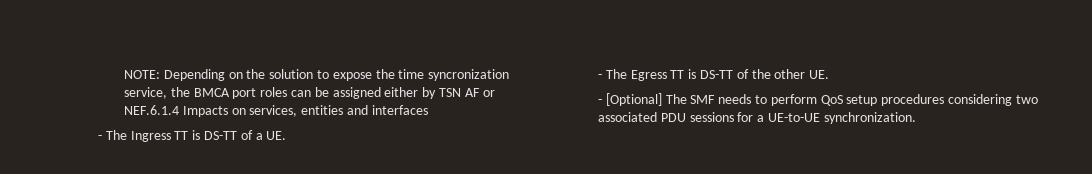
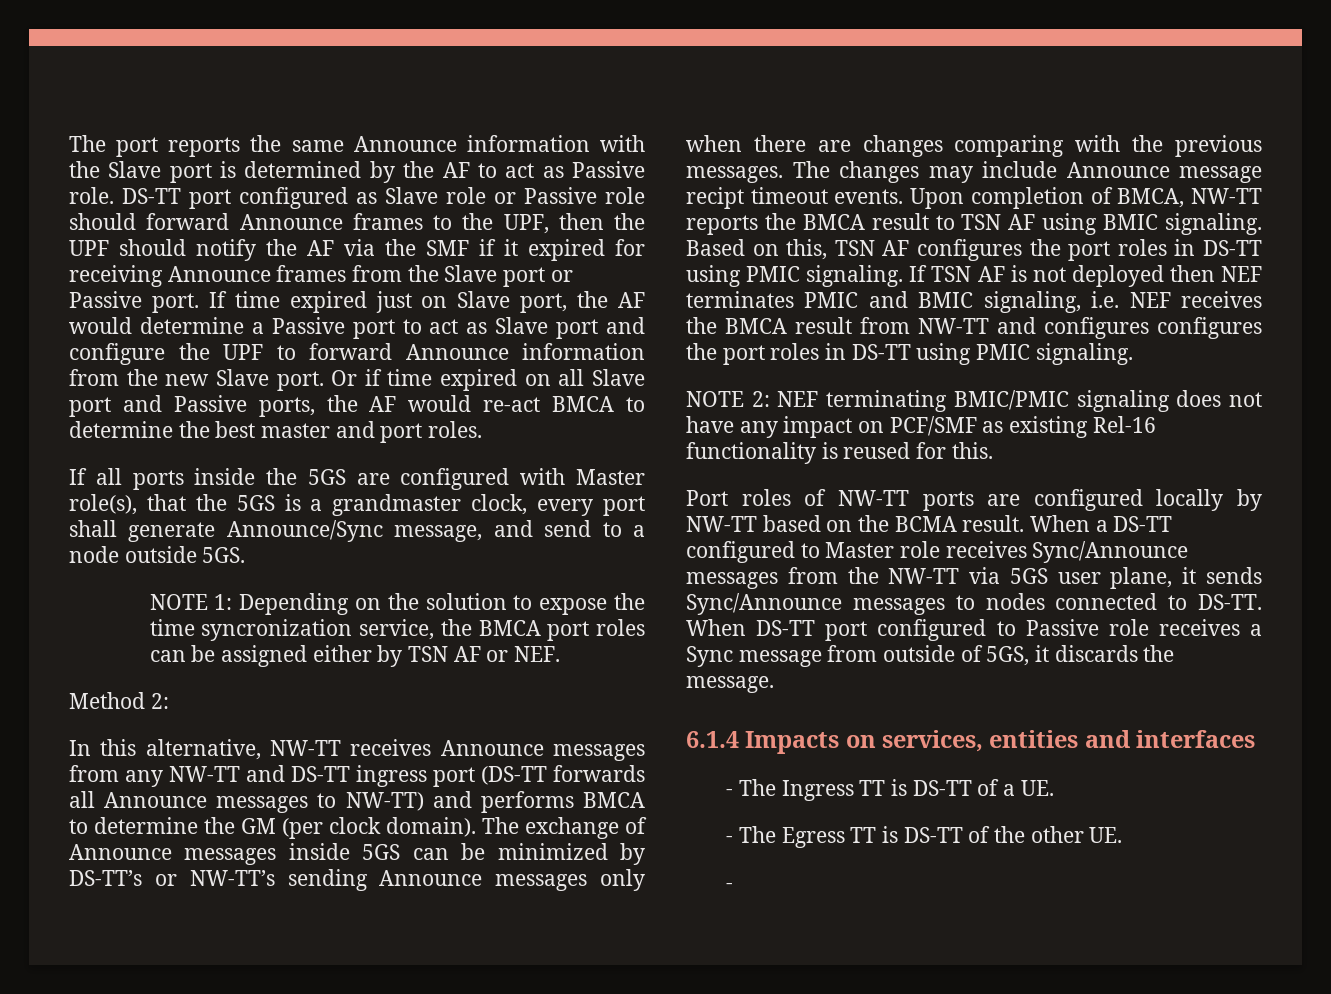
- NOTE: Depending on the solution to expose the time syncronization service, the BMCA port roles can be assigned either by TSN AF or NEF.6.1.4 Impacts on services, entities and interfaces
+ The port reports the same Announce information with the Slave port is determined by the AF to act as Passive role. DS-TT port configured as Slave role or Passive role should forward Announce frames to the UPF, then the UPF should notify the AF via the SMF if it expired for receiving Announce frames from the Slave port or Passive port. If time expired just on Slave port, the AF would determine a Passive port to act as Slave port and configure the UPF to forward Announce information from the new Slave port. Or if time expired on all Slave port and Passive ports, the AF would re-act BMCA to determine the best master and port roles.
+ If all ports inside the 5GS are configured with Master role(s), that the 5GS is a grandmaster clock, every port shall generate Announce/Sync message, and send to a node outside 5GS.
+ NOTE 1: Depending on the solution to expose the time syncronization service, the BMCA port roles can be assigned either by TSN AF or NEF.
+ Method 2:
+ In this alternative, NW-TT receives Announce messages from any NW-TT and DS-TT ingress port (DS-TT forwards all Announce messages to NW-TT) and performs BMCA to determine the GM (per clock domain). The exchange of Announce messages inside 5GS can be minimized by DS-TT’s or NW-TT’s sending Announce messages only when there are changes comparing with the previous messages. The changes may include Announce message recipt timeout events. Upon completion of BMCA, NW-TT reports the BMCA result to TSN AF using BMIC signaling. Based on this, TSN AF configures the port roles in DS-TT using PMIC signaling. If TSN AF is not deployed then NEF terminates PMIC and BMIC signaling, i.e. NEF receives the BMCA result from NW-TT and configures configures the port roles in DS-TT using PMIC signaling.
+ NOTE 2: NEF terminating BMIC/PMIC signaling does not have any impact on PCF/SMF as existing Rel-16 functionality is reused for this.
+ Port roles of NW-TT ports are configured locally by NW-TT based on the BCMA result. When a DS-TT configured to Master role receives Sync/Announce messages from the NW-TT via 5GS user plane, it sends Sync/Announce messages to nodes connected to DS-TT. When DS-TT port configured to Passive role receives a Sync message from outside of 5GS, it discards the message.
+ 6.1.4 Impacts on services, entities and interfaces
  - The Egress TT is DS-TT of the other UE.
- - [Optional] The SMF needs to perform QoS setup procedures considering two associated PDU sessions for a UE-to-UE synchronization.
+ -

